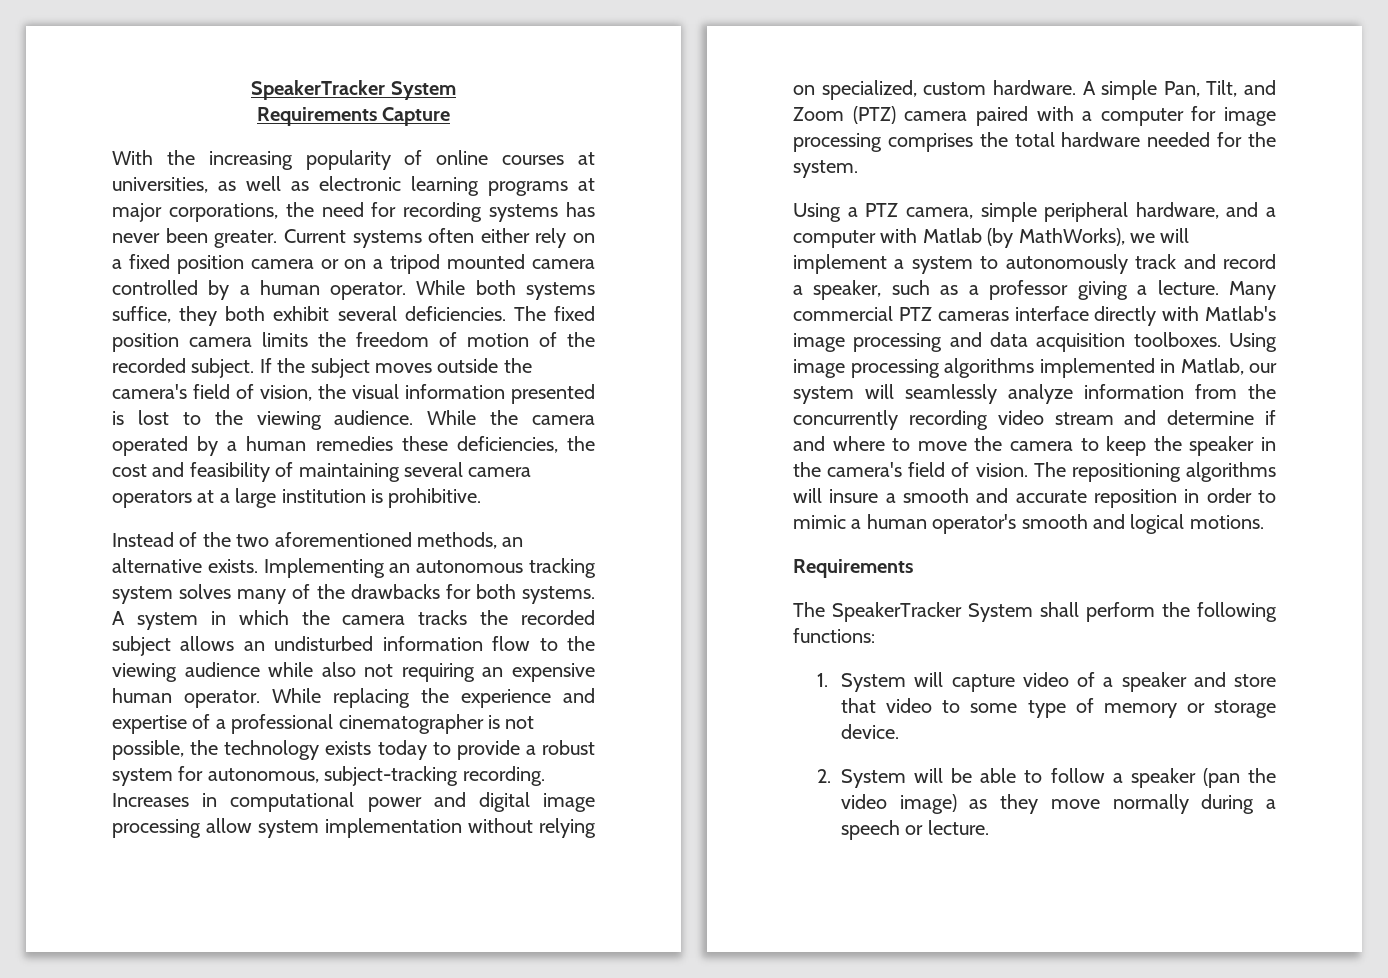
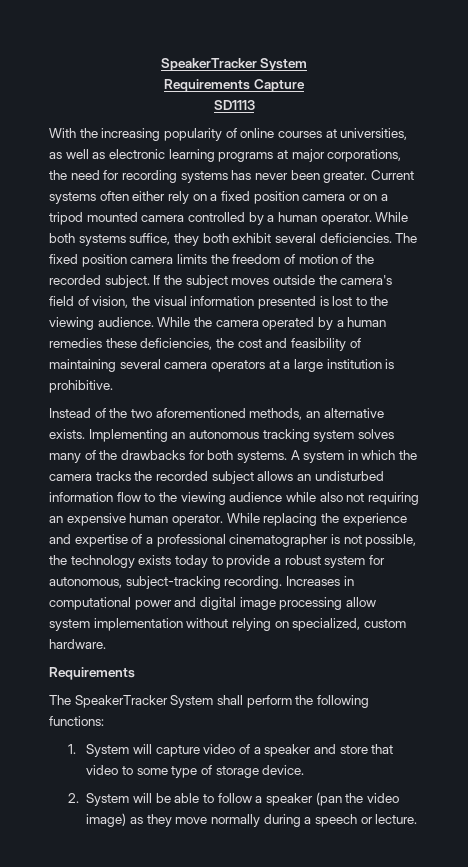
+ SD1113
- A simple Pan, Tilt, and Zoom (PTZ) camera paired with a computer for image processing comprises the total hardware needed for the system.
- Using a PTZ camera, simple peripheral hardware, and a computer with Matlab (by MathWorks), we will implement a system to autonomously track and record a speaker, such as a professor giving a lecture. Many commercial PTZ cameras interface directly with Matlab's image processing and data acquisition toolboxes. Using image processing algorithms implemented in Matlab, our system will seamlessly analyze information from the concurrently recording video stream and determine if and where to move the camera to keep the speaker in the camera's field of vision. The repositioning algorithms will insure a smooth and accurate reposition in order to mimic a human operator's smooth and logical motions.
- 1. System will capture video of a speaker and store that video to some type of memory or storage device.
+ 1. System will capture video of a speaker and store that video to some type of storage device.

